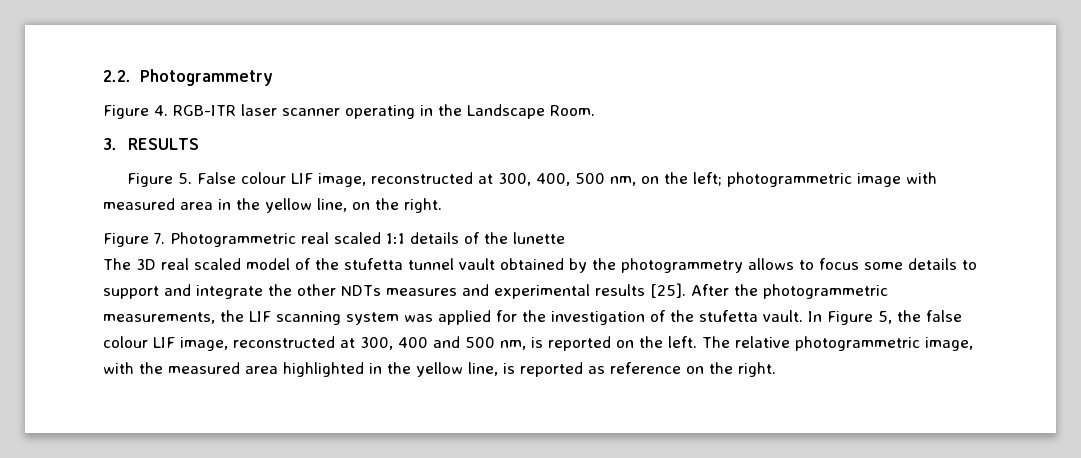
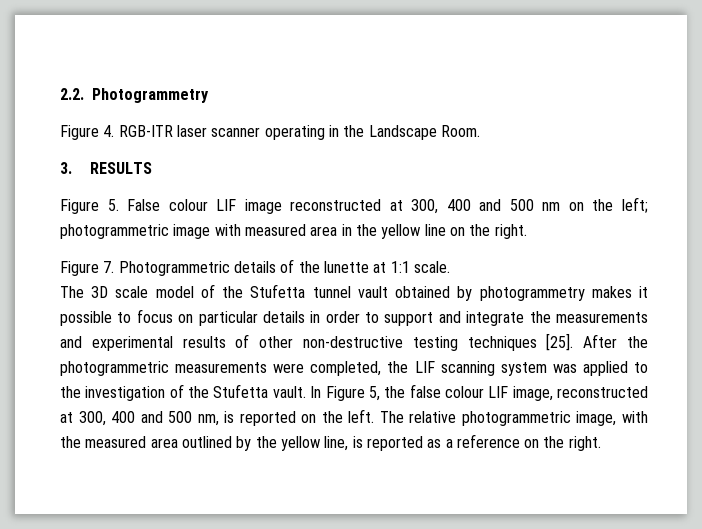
- Figure 5. False colour LIF image, reconstructed at 300, 400, 500 nm, on the left; photogrammetric image with measured area in the yellow line, on the right.
+ Figure 5. False colour LIF image reconstructed at 300, 400 and 500 nm on the left; photogrammetric image with measured area in the yellow line on the right.
- Figure 7. Photogrammetric real scaled 1:1 details of the lunette
+ Figure 7. Photogrammetric details of the lunette at 1:1 scale.
- The 3D real scaled model of the stufetta tunnel vault obtained by the photogrammetry allows to focus some details to support and integrate the other NDTs measures and experimental results [25].
+ The 3D scale model of the Stufetta tunnel vault obtained by photogrammetry makes it possible to focus on particular details in order to support and integrate the measurements and experimental results of other non-destructive testing techniques [25].
- After the photogrammetric measurements, the LIF scanning system was applied for the investigation of the stufetta vault.
+ After the photogrammetric measurements were completed, the LIF scanning system was applied to the investigation of the Stufetta vault.
- The relative photogrammetric image, with the measured area highlighted in the yellow line, is reported as reference on the right.
+ The relative photogrammetric image, with the measured area outlined by the yellow line, is reported as a reference on the right.

